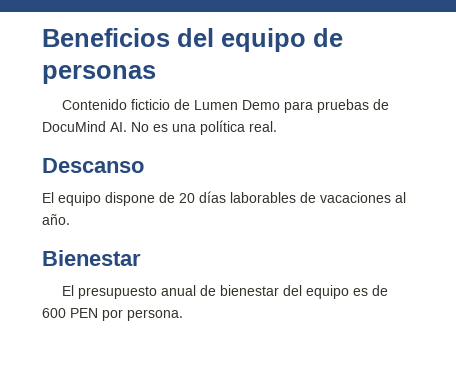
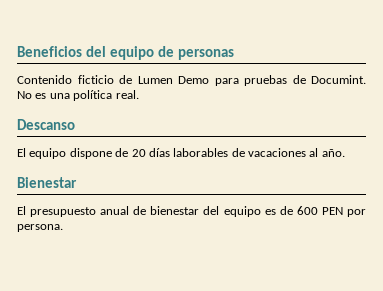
- Contenido ficticio de Lumen Demo para pruebas de DocuMind AI. No es una política real.
+ Contenido ficticio de Lumen Demo para pruebas de Documint. No es una política real.

